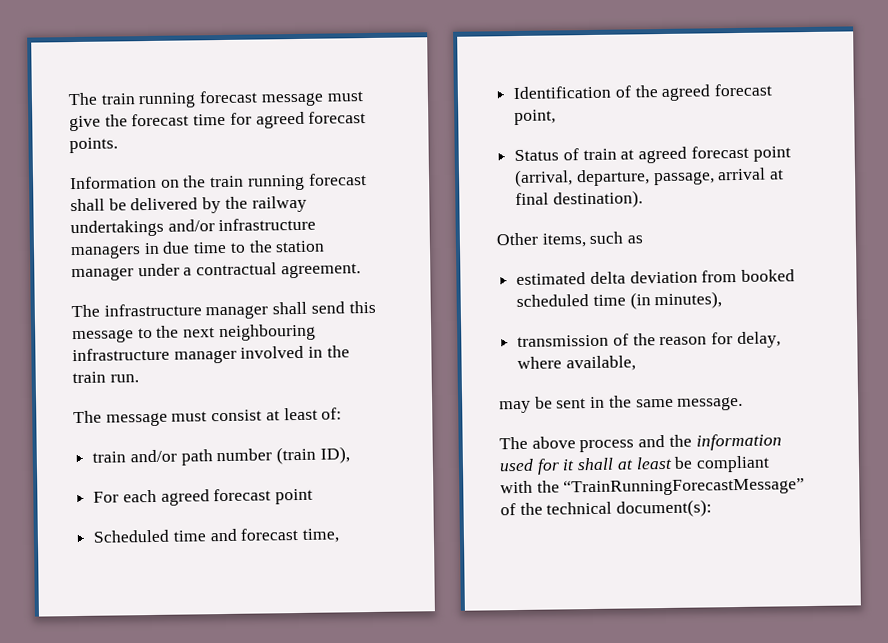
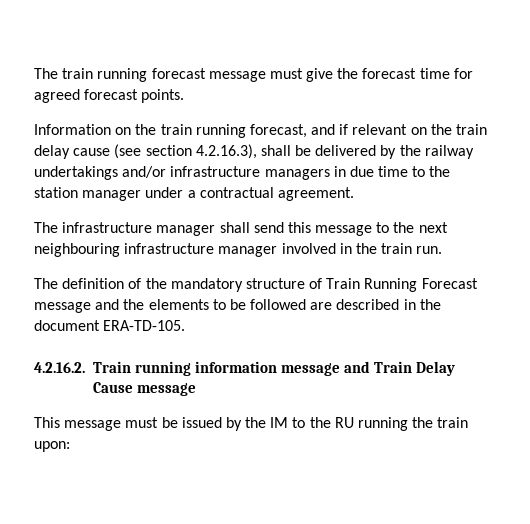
- Information on the train running forecast shall be delivered by the railway undertakings and/or infrastructure managers in due time to the station manager under a contractual agreement.
+ Information on the train running forecast, and if relevant on the train delay cause (see section 4.2.16.3), shall be delivered by the railway undertakings and/or infrastructure managers in due time to the station manager under a contractual agreement.
- The message must consist at least of:
- train and/or path number (train ID),
- For each agreed forecast point
- Scheduled time and forecast time,
- Identification of the agreed forecast point,
- Status of train at agreed forecast point (arrival, departure, passage, arrival at final destination).
- Other items, such as
- estimated delta deviation from booked scheduled time (in minutes),
- transmission of the reason for delay, where available,
- may be sent in the same message.
- The above process and the information used for it shall at least be compliant with the “TrainRunningForecastMessage” of the technical document(s):
+ The definition of the mandatory structure of Train Running Forecast message and the elements to be followed are described in the document ERA-TD-105.
+ 4.2.16.2. Train running information message and Train Delay Cause message
+ This message must be issued by the IM to the RU running the train upon:

